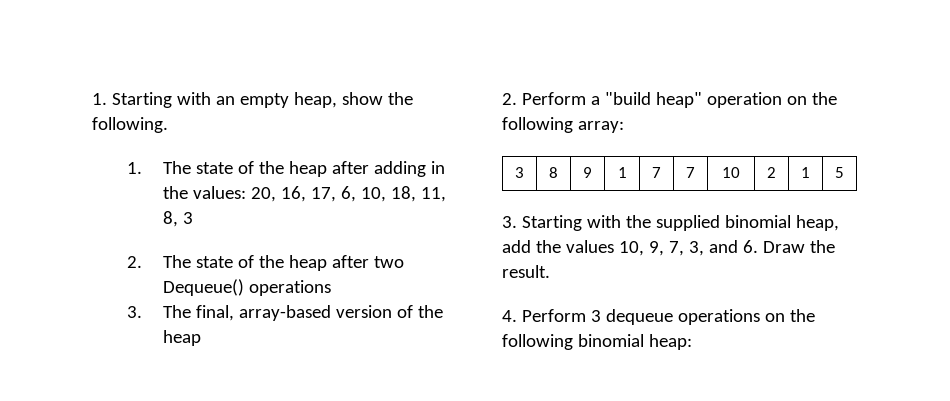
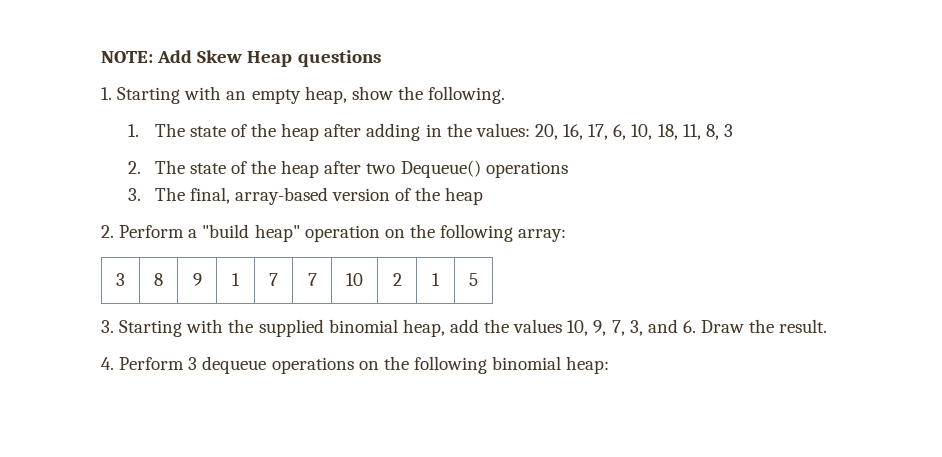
+ NOTE: Add Skew Heap questions

